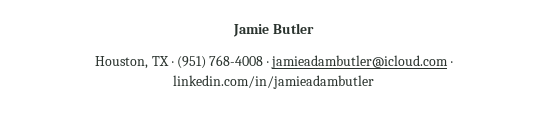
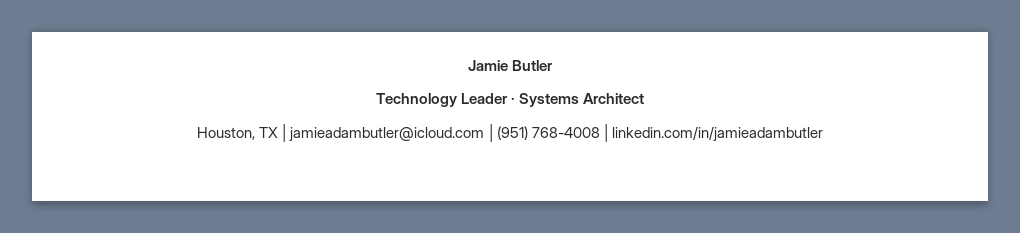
- Houston, TX · (951) 768-4008 · jamieadambutler@icloud.com · linkedin.com/in/jamieadambutler
+ Technology Leader · Systems Architect
+ Houston, TX | jamieadambutler@icloud.com | (951) 768-4008 | linkedin.com/in/jamieadambutler

